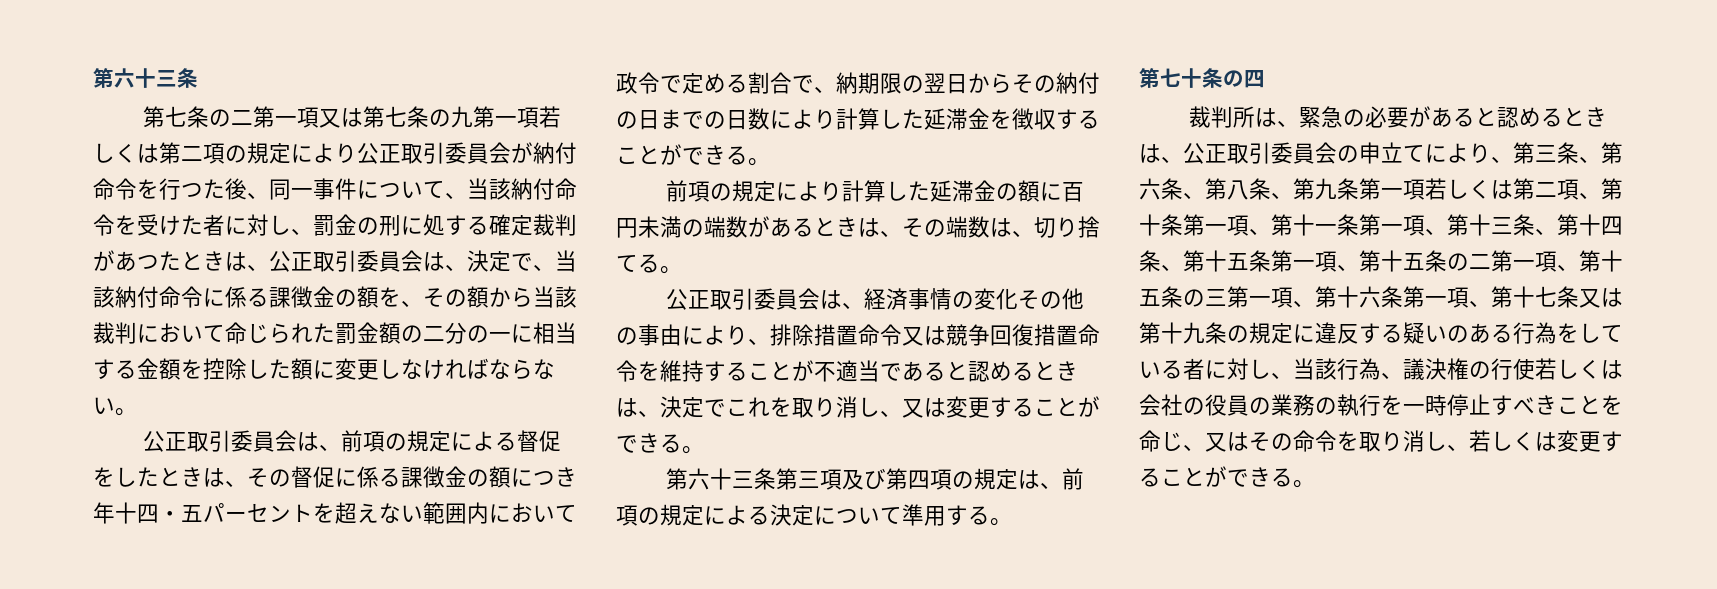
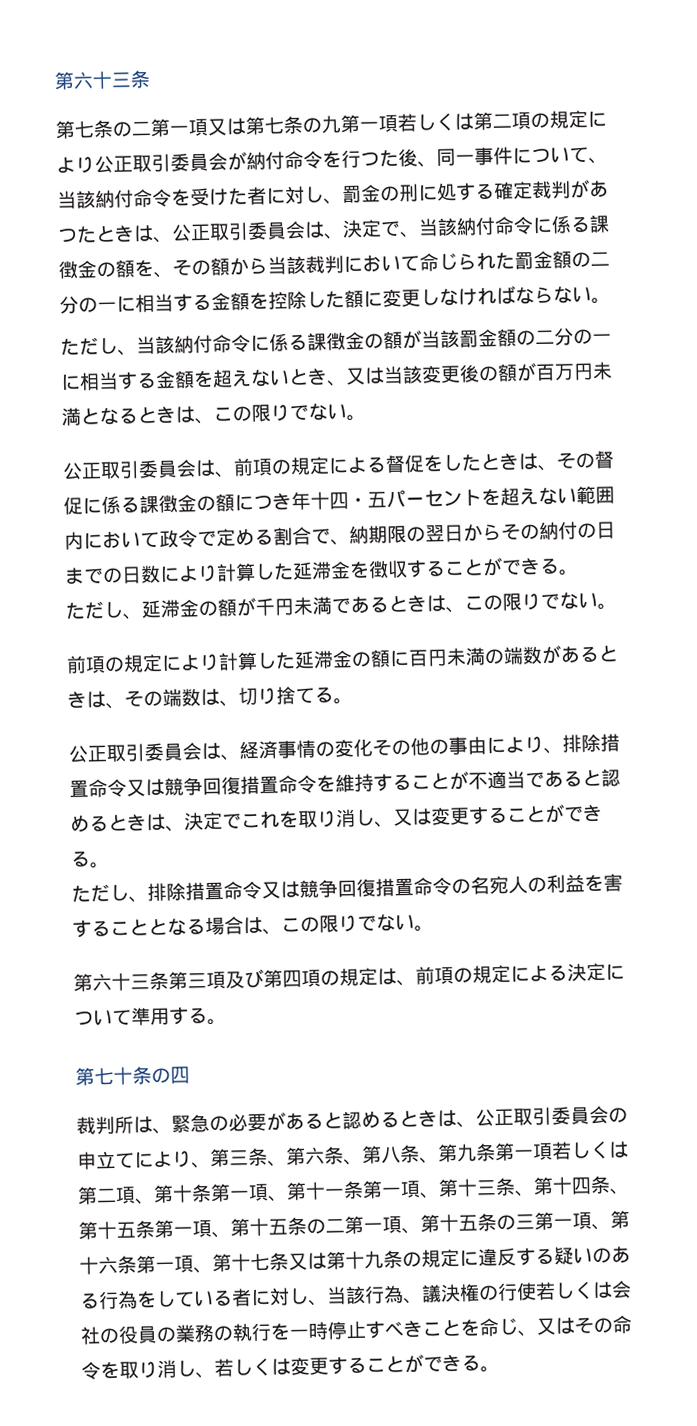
+ ただし、当該納付命令に係る課徴金の額が当該罰金額の二分の一に相当する金額を超えないとき、又は当該変更後の額が百万円未満となるときは、この限りでない。
+ ただし、延滞金の額が千円未満であるときは、この限りでない。
+ ただし、排除措置命令又は競争回復措置命令の名宛人の利益を害することとなる場合は、この限りでない。

